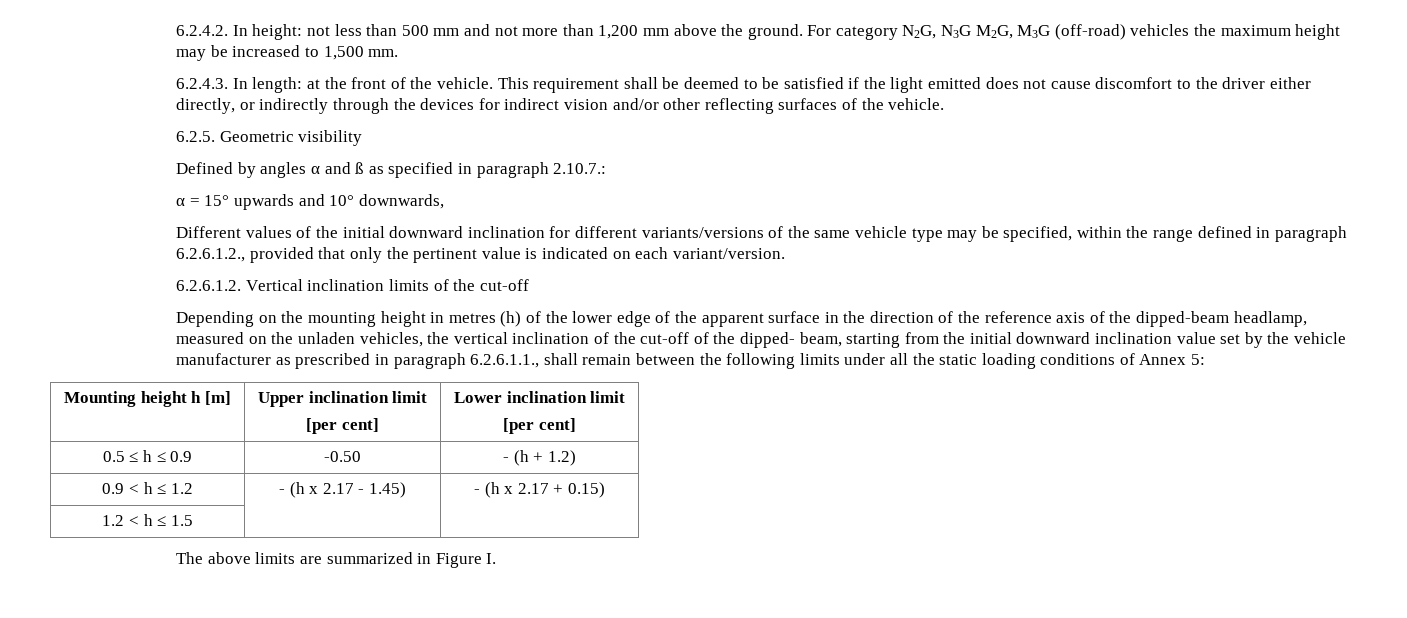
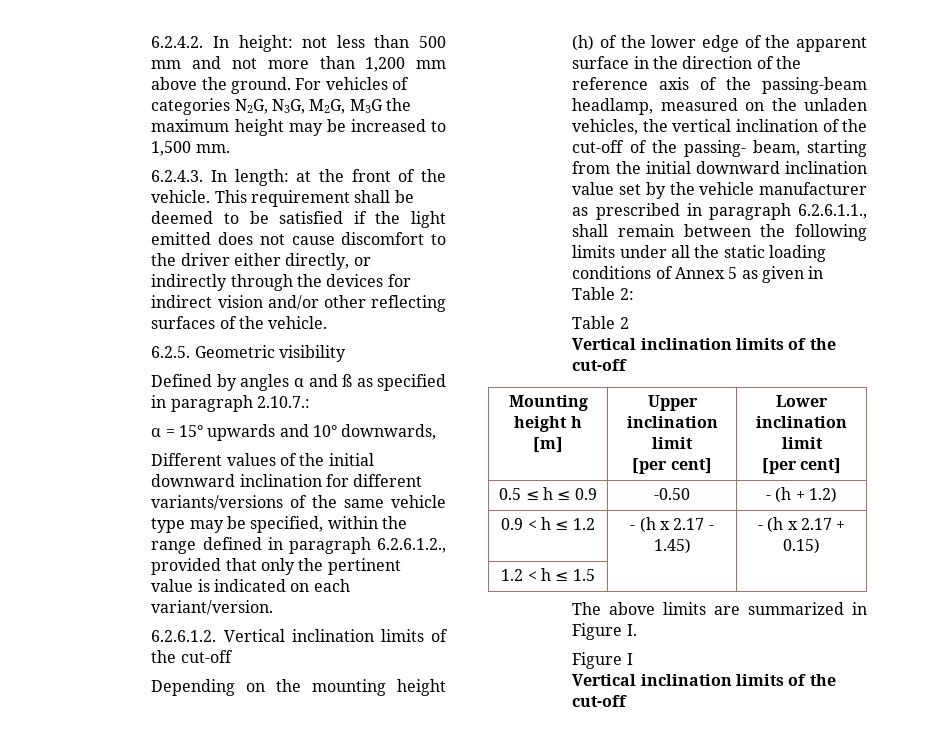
- For category N2G, N3G M2G, M3G (off-road) vehicles the maximum height may be increased to 1,500 mm.
+ For vehicles of categories N2G, N3G, M2G, M3G the maximum height may be increased to 1,500 mm.
- Depending on the mounting height in metres (h) of the lower edge of the apparent surface in the direction of the reference axis of the dipped-beam headlamp, measured on the unladen vehicles, the vertical inclination of the cut-off of the dipped- beam, starting from the initial downward inclination value set by the vehicle manufacturer as prescribed in paragraph 6.2.6.1.1., shall remain between the following limits under all the static loading conditions of Annex 5:
+ Depending on the mounting height (h) of the lower edge of the apparent surface in the direction of the reference axis of the passing-beam headlamp, measured on the unladen vehicles, the vertical inclination of the cut-off of the passing- beam, starting from the initial downward inclination value set by the vehicle manufacturer as prescribed in paragraph 6.2.6.1.1., shall remain between the following limits under all the static loading conditions of Annex 5 as given in Table 2:
+ Table 2
+ Vertical inclination limits of the cut-off
+ Figure I
+ Vertical inclination limits of the cut-off

